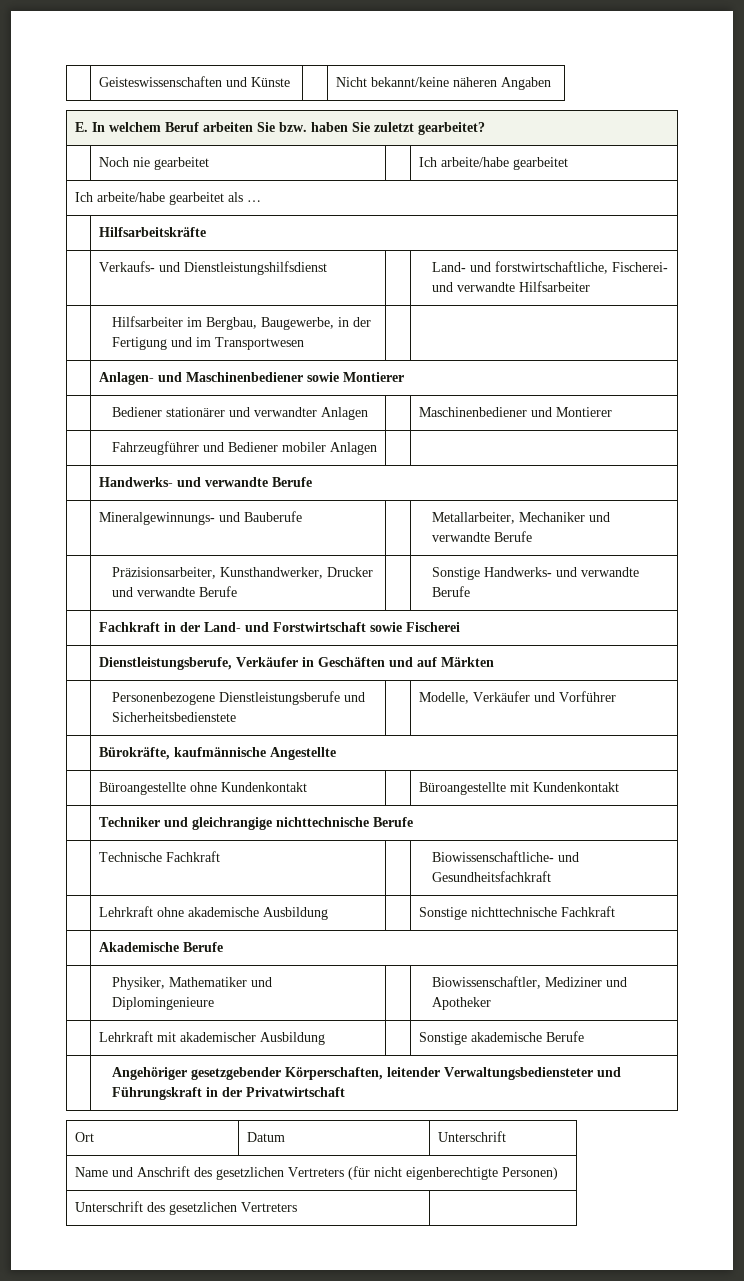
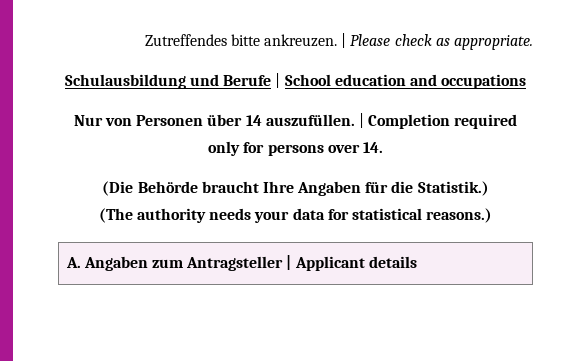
- | Geisteswissenschaften und Künste | | Nicht bekannt/keine näheren Angaben
- E. In welchem Beruf arbeiten Sie bzw. haben Sie zuletzt gearbeitet?
- | Noch nie gearbeitet | | Ich arbeite/habe gearbeitet
- Ich arbeite/habe gearbeitet als …
- | Hilfsarbeitskräfte
- | Verkaufs- und Dienstleistungshilfsdienst | | Land- und forstwirtschaftliche, Fischerei- und verwandte Hilfsarbeiter
- | Hilfsarbeiter im Bergbau, Baugewerbe, in der Fertigung und im Transportwesen | |
- | Anlagen- und Maschinenbediener sowie Montierer
- | Bediener stationärer und verwandter Anlagen | | Maschinenbediener und Montierer
- | Fahrzeugführer und Bediener mobiler Anlagen | |
- | Handwerks- und verwandte Berufe
- | Mineralgewinnungs- und Bauberufe | | Metallarbeiter, Mechaniker und verwandte Berufe
- | Präzisionsarbeiter, Kunsthandwerker, Drucker und verwandte Berufe | | Sonstige Handwerks- und verwandte Berufe
- | Fachkraft in der Land- und Forstwirtschaft sowie Fischerei
- | Dienstleistungsberufe, Verkäufer in Geschäften und auf Märkten
- | Personenbezogene Dienstleistungsberufe und Sicherheitsbedienstete | | Modelle, Verkäufer und Vorführer
- | Bürokräfte, kaufmännische Angestellte
- | Büroangestellte ohne Kundenkontakt | | Büroangestellte mit Kundenkontakt
- | Techniker und gleichrangige nichttechnische Berufe
- | Technische Fachkraft | | Biowissenschaftliche- und Gesundheitsfachkraft
- | Lehrkraft ohne akademische Ausbildung | | Sonstige nichttechnische Fachkraft
- | Akademische Berufe
- | Physiker, Mathematiker und Diplomingenieure | | Biowissenschaftler, Mediziner und Apotheker
- | Lehrkraft mit akademischer Ausbildung | | Sonstige akademische Berufe
- | Angehöriger gesetzgebender Körperschaften, leitender Verwaltungsbediensteter und Führungskraft in der Privatwirtschaft
- Ort | Datum | Unterschrift
- Name und Anschrift des gesetzlichen Vertreters (für nicht eigenberechtigte Personen)
- Unterschrift des gesetzlichen Vertreters |
+ Zutreffendes bitte ankreuzen. | Please check as appropriate.
+ Schulausbildung und Berufe | School education and occupations
+ Nur von Personen über 14 auszufüllen. | Completion required only for persons over 14.
+ (Die Behörde braucht Ihre Angaben für die Statistik.)
+ (The authority needs your data for statistical reasons.)
+ A. Angaben zum Antragsteller | Applicant details

